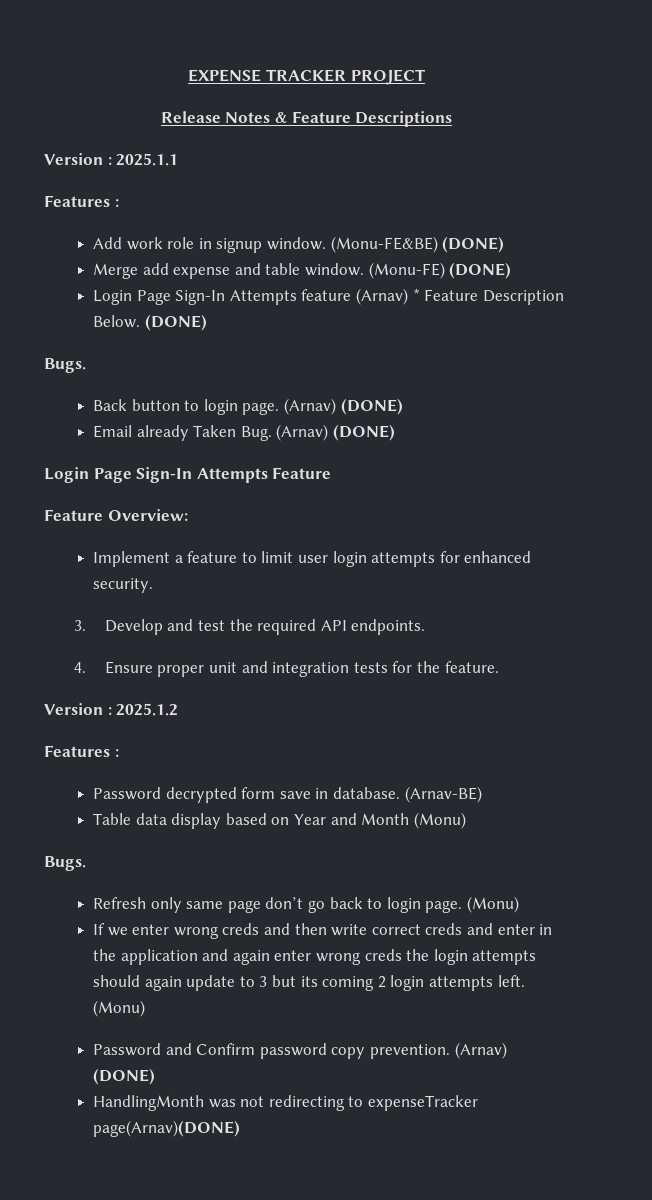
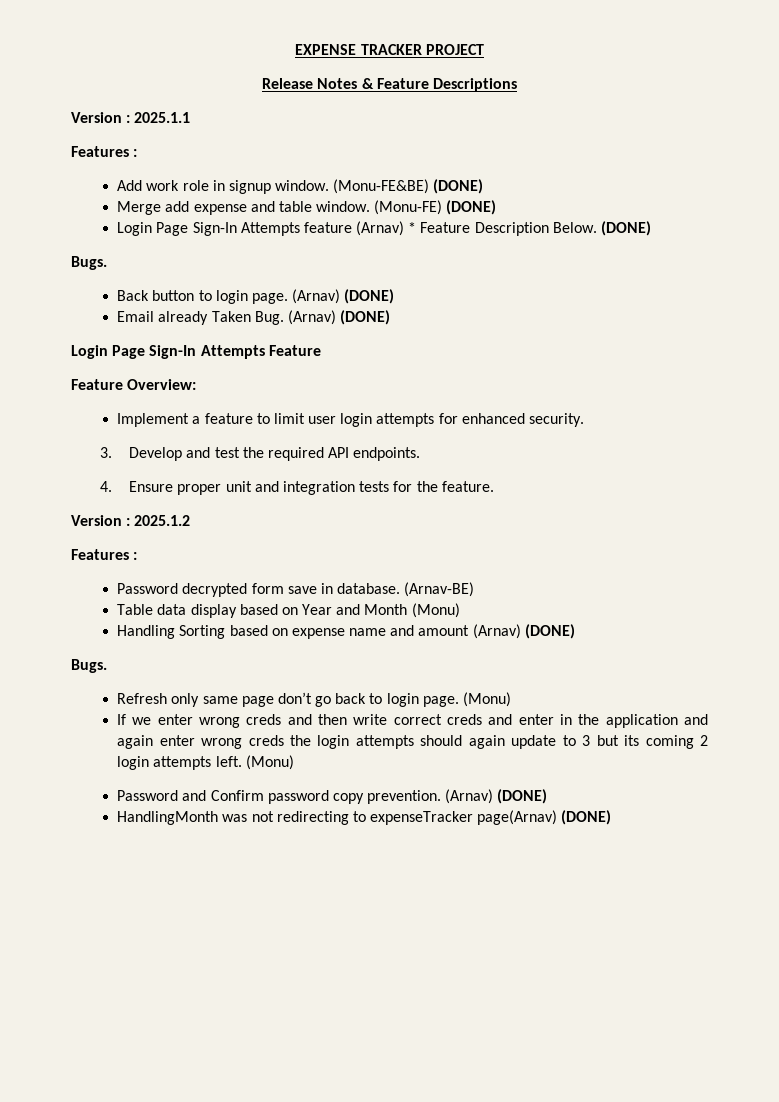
+ Handling Sorting based on expense name and amount (Arnav) (DONE)
- HandlingMonth was not redirecting to expenseTracker page(Arnav)(DONE)
+ HandlingMonth was not redirecting to expenseTracker page(Arnav) (DONE)

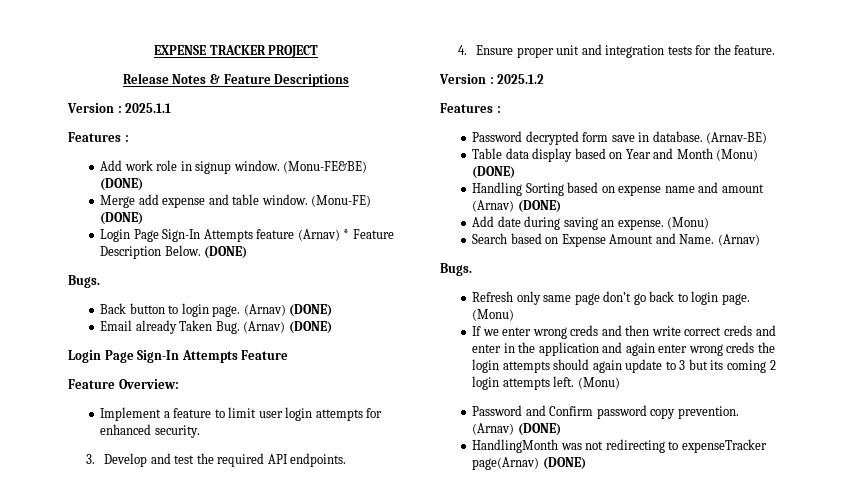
- Table data display based on Year and Month (Monu)
+ Table data display based on Year and Month (Monu) (DONE)
+ Add date during saving an expense. (Monu)
+ Search based on Expense Amount and Name. (Arnav)

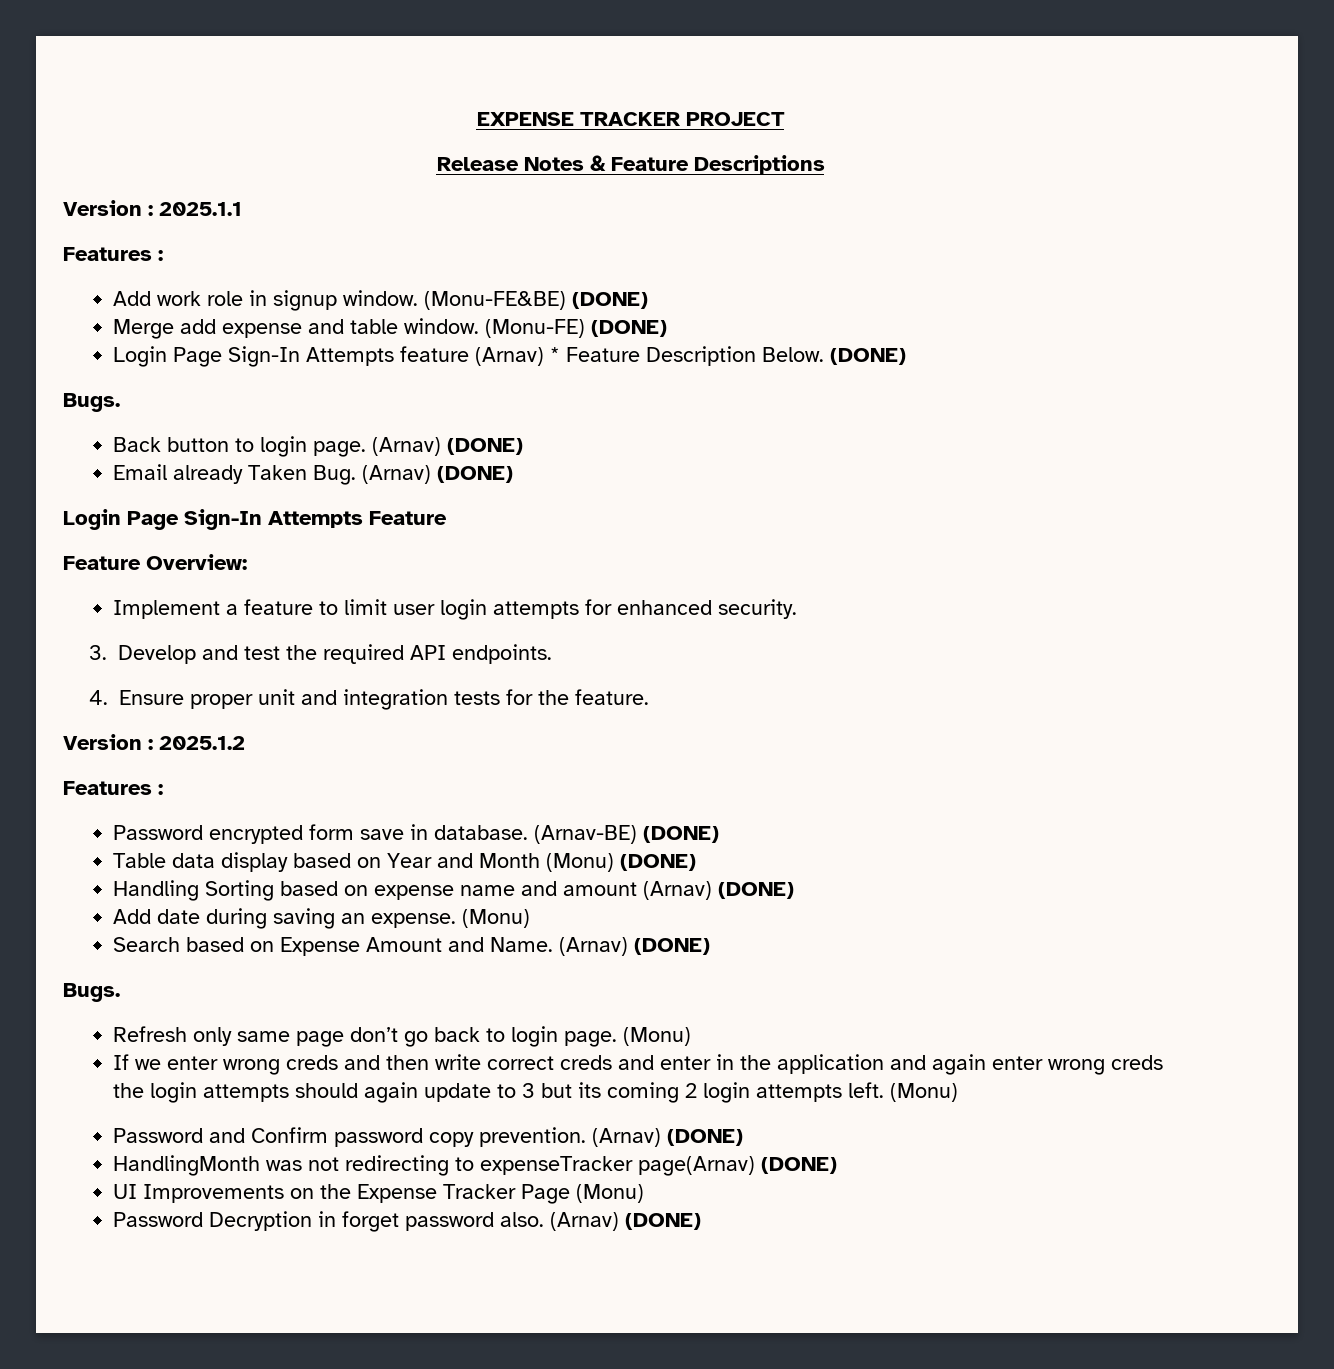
- Password decrypted form save in database.
+ Password encrypted form save in database.
- (Arnav-BE)
+ (Arnav-BE) (DONE)
- Search based on Expense Amount and Name. (Arnav)
+ Search based on Expense Amount and Name. (Arnav) (DONE)
+ UI Improvements on the Expense Tracker Page (Monu)
+ Password Decryption in forget password also. (Arnav) (DONE)

